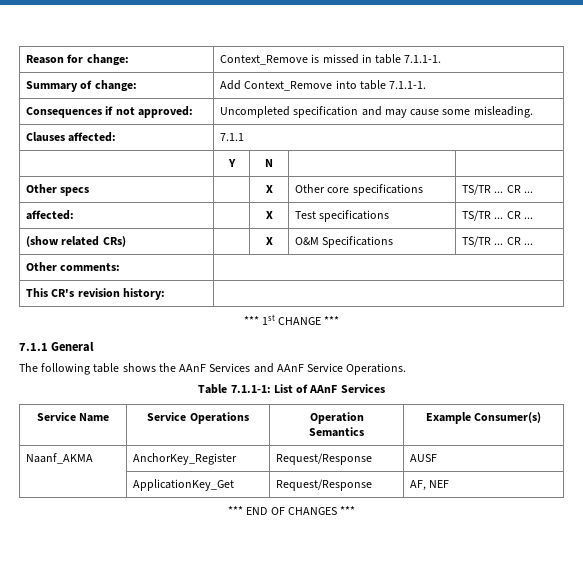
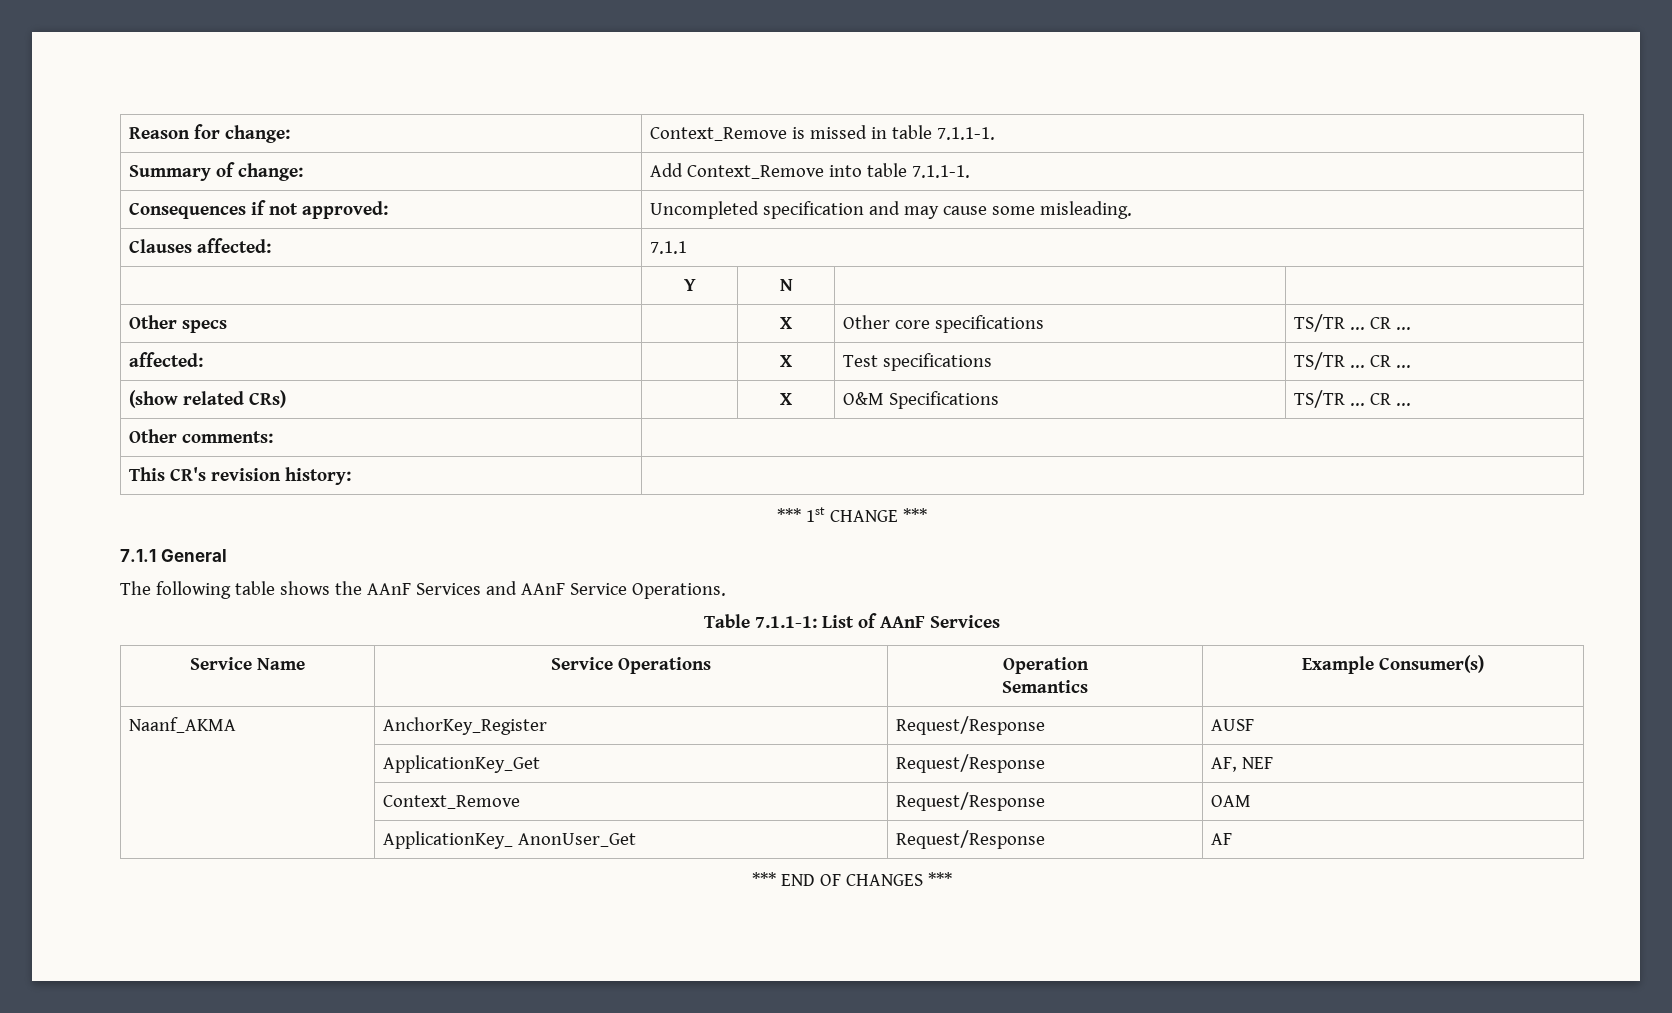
+ | Context_Remove | Request/Response | OAM
+ | ApplicationKey_ AnonUser_Get | Request/Response | AF

